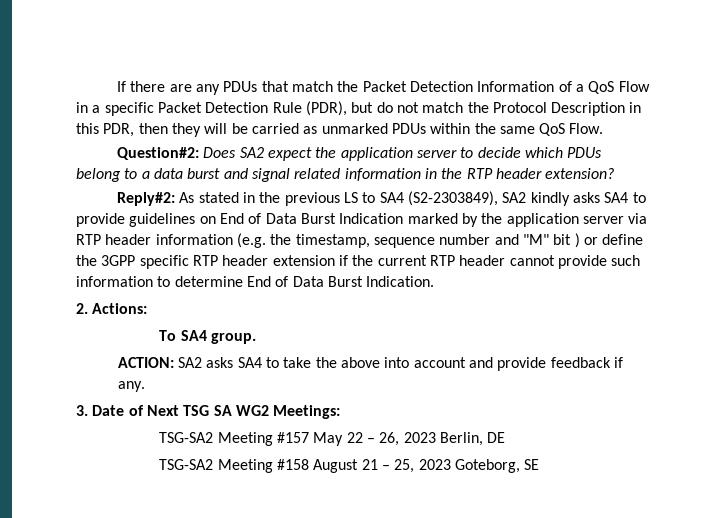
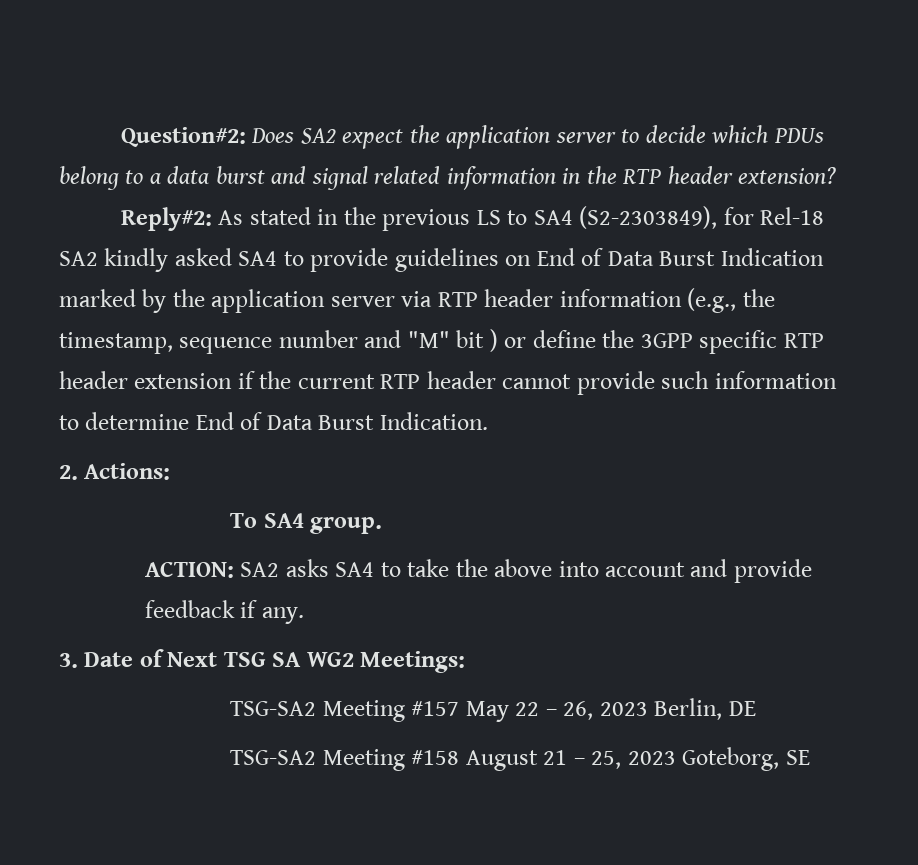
- If there are any PDUs that match the Packet Detection Information of a QoS Flow in a specific Packet Detection Rule (PDR), but do not match the Protocol Description in this PDR, then they will be carried as unmarked PDUs within the same QoS Flow.
- As stated in the previous LS to SA4 (S2-2303849), SA2 kindly asks SA4 to provide guidelines on End of Data Burst Indication marked by the application server via RTP header information (e.g. the timestamp, sequence number and "M" bit ) or define the 3GPP specific RTP header extension if the current RTP header cannot provide such information to determine End of Data Burst Indication.
+ As stated in the previous LS to SA4 (S2-2303849), for Rel-18 SA2 kindly asked SA4 to provide guidelines on End of Data Burst Indication marked by the application server via RTP header information (e.g., the timestamp, sequence number and "M" bit ) or define the 3GPP specific RTP header extension if the current RTP header cannot provide such information to determine End of Data Burst Indication.

